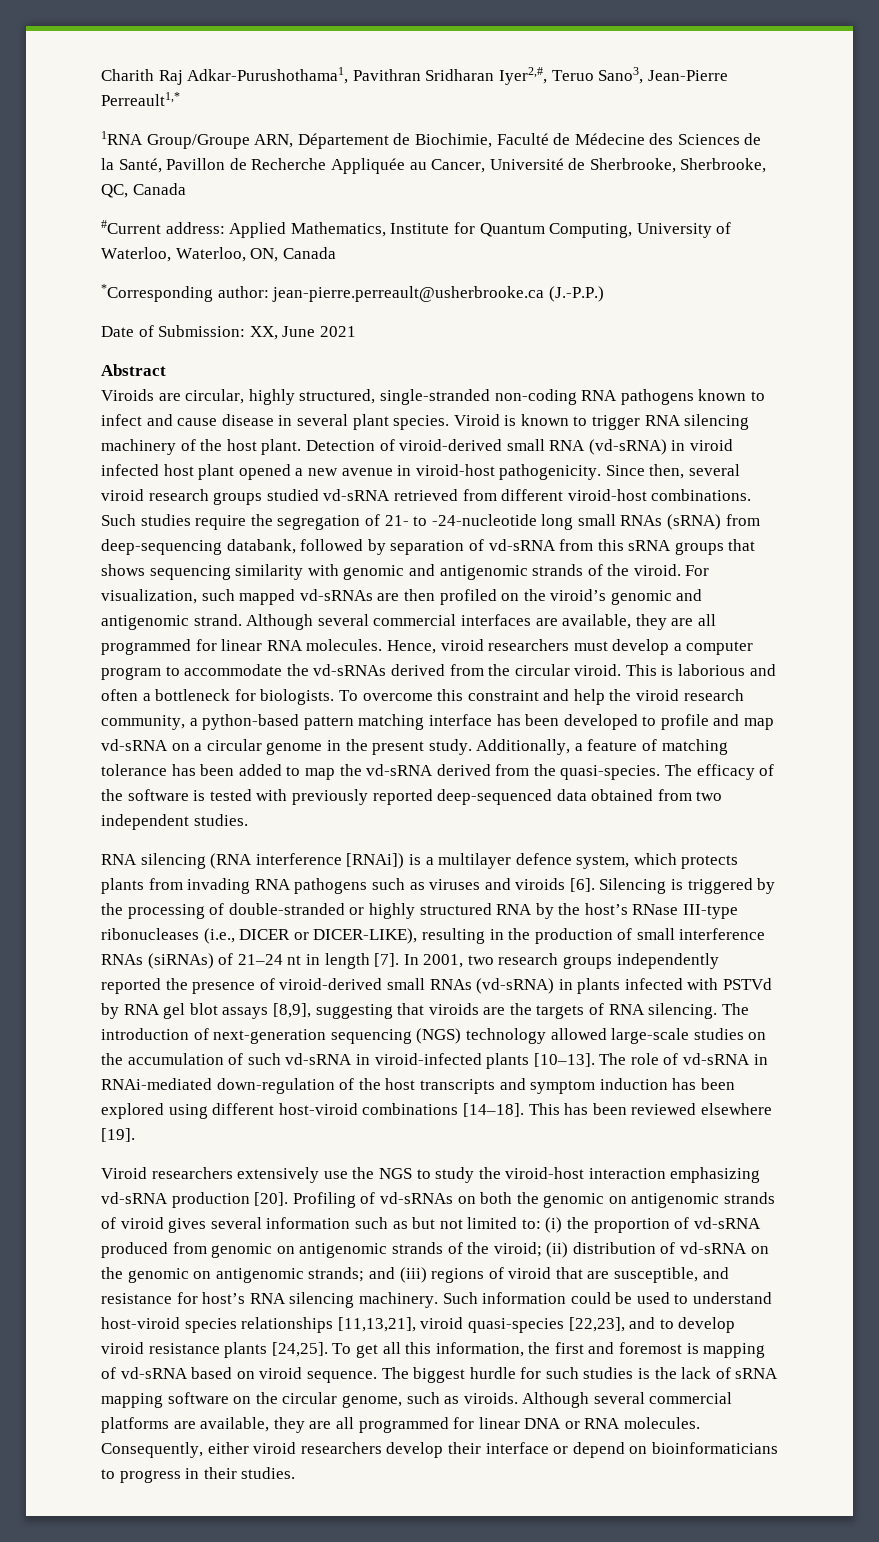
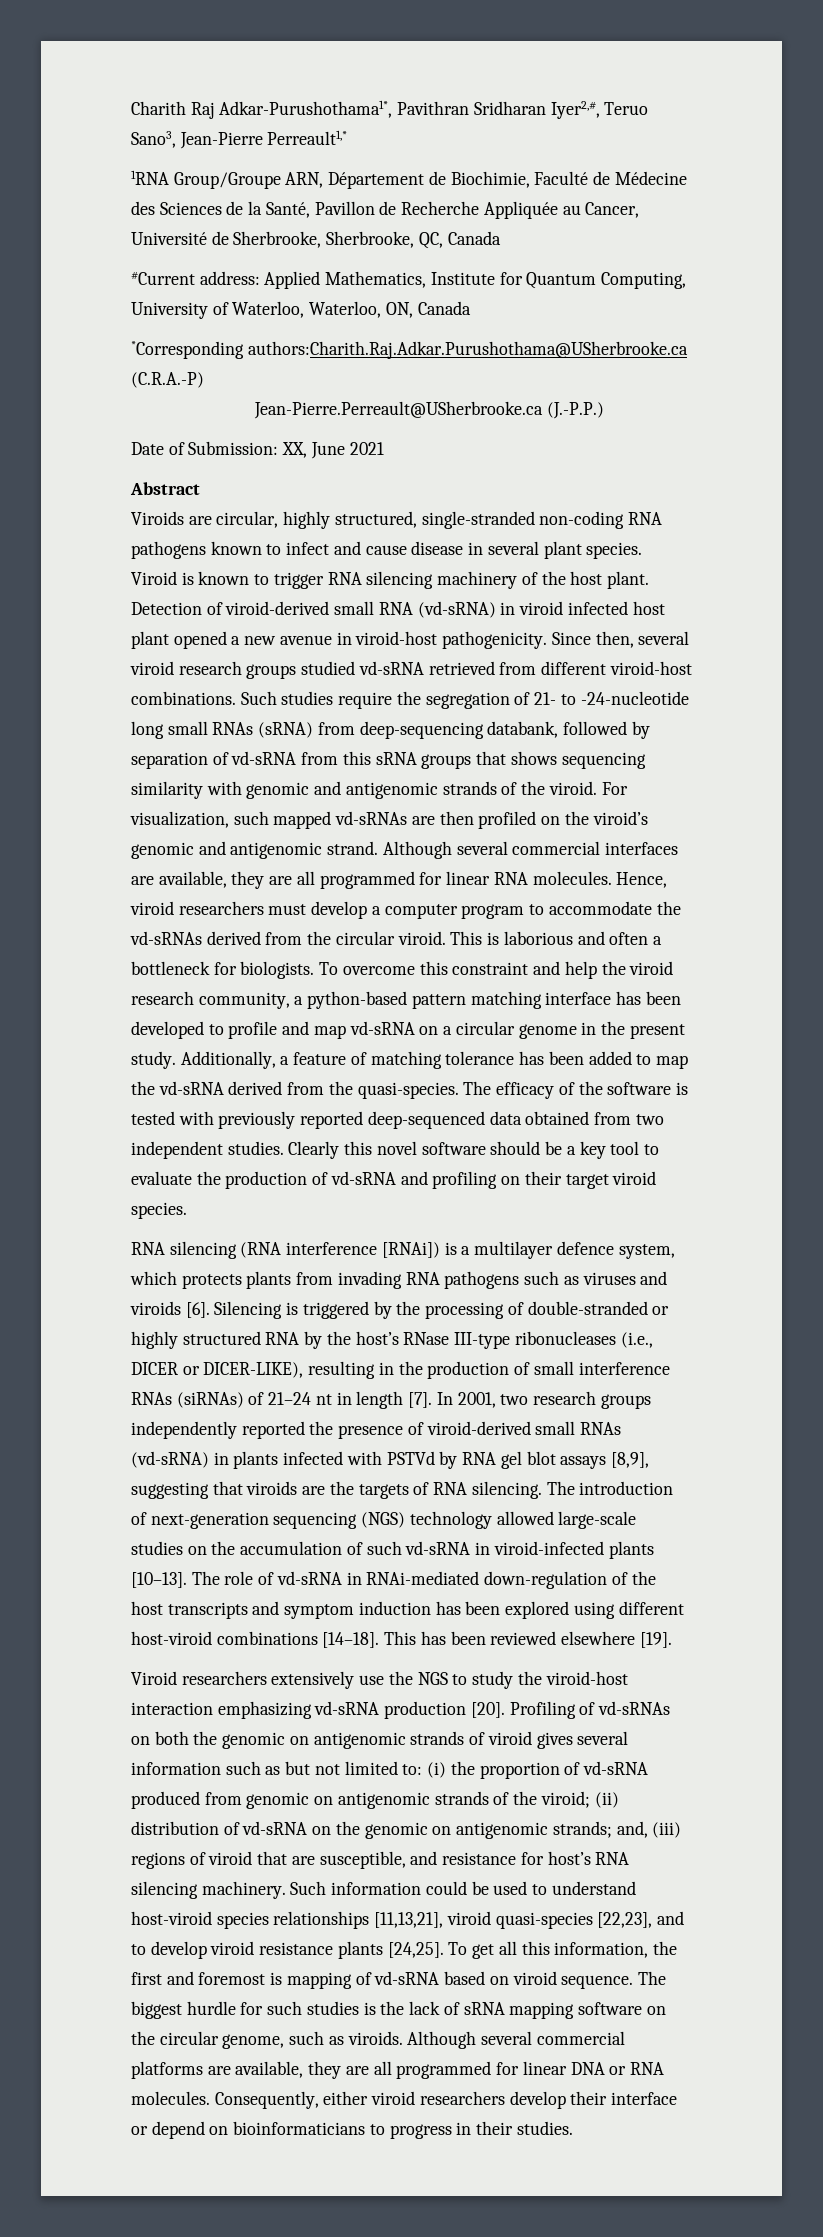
- Charith Raj Adkar-Purushothama1, Pavithran Sridharan Iyer2,#, Teruo Sano3, Jean-Pierre Perreault1,*
+ Charith Raj Adkar-Purushothama1*, Pavithran Sridharan Iyer2,#, Teruo Sano3, Jean-Pierre Perreault1,*
- *Corresponding author: jean-pierre.perreault@usherbrooke.ca (J.-P.P.)
+ *Corresponding authors:Charith.Raj.Adkar.Purushothama@USherbrooke.ca (C.R.A.-P)
+ Jean-Pierre.Perreault@USherbrooke.ca (J.-P.P.)
+ Clearly this novel software should be a key tool to evaluate the production of vd-sRNA and profiling on their target viroid species.
- Profiling of vd-sRNAs on both the genomic on antigenomic strands of viroid gives several information such as but not limited to: (i) the proportion of vd-sRNA produced from genomic on antigenomic strands of the viroid; (ii) distribution of vd-sRNA on the genomic on antigenomic strands; and (iii) regions of viroid that are susceptible, and resistance for host’s RNA silencing machinery.
+ Profiling of vd-sRNAs on both the genomic on antigenomic strands of viroid gives several information such as but not limited to: (i) the proportion of vd-sRNA produced from genomic on antigenomic strands of the viroid; (ii) distribution of vd-sRNA on the genomic on antigenomic strands; and, (iii) regions of viroid that are susceptible, and resistance for host’s RNA silencing machinery.

